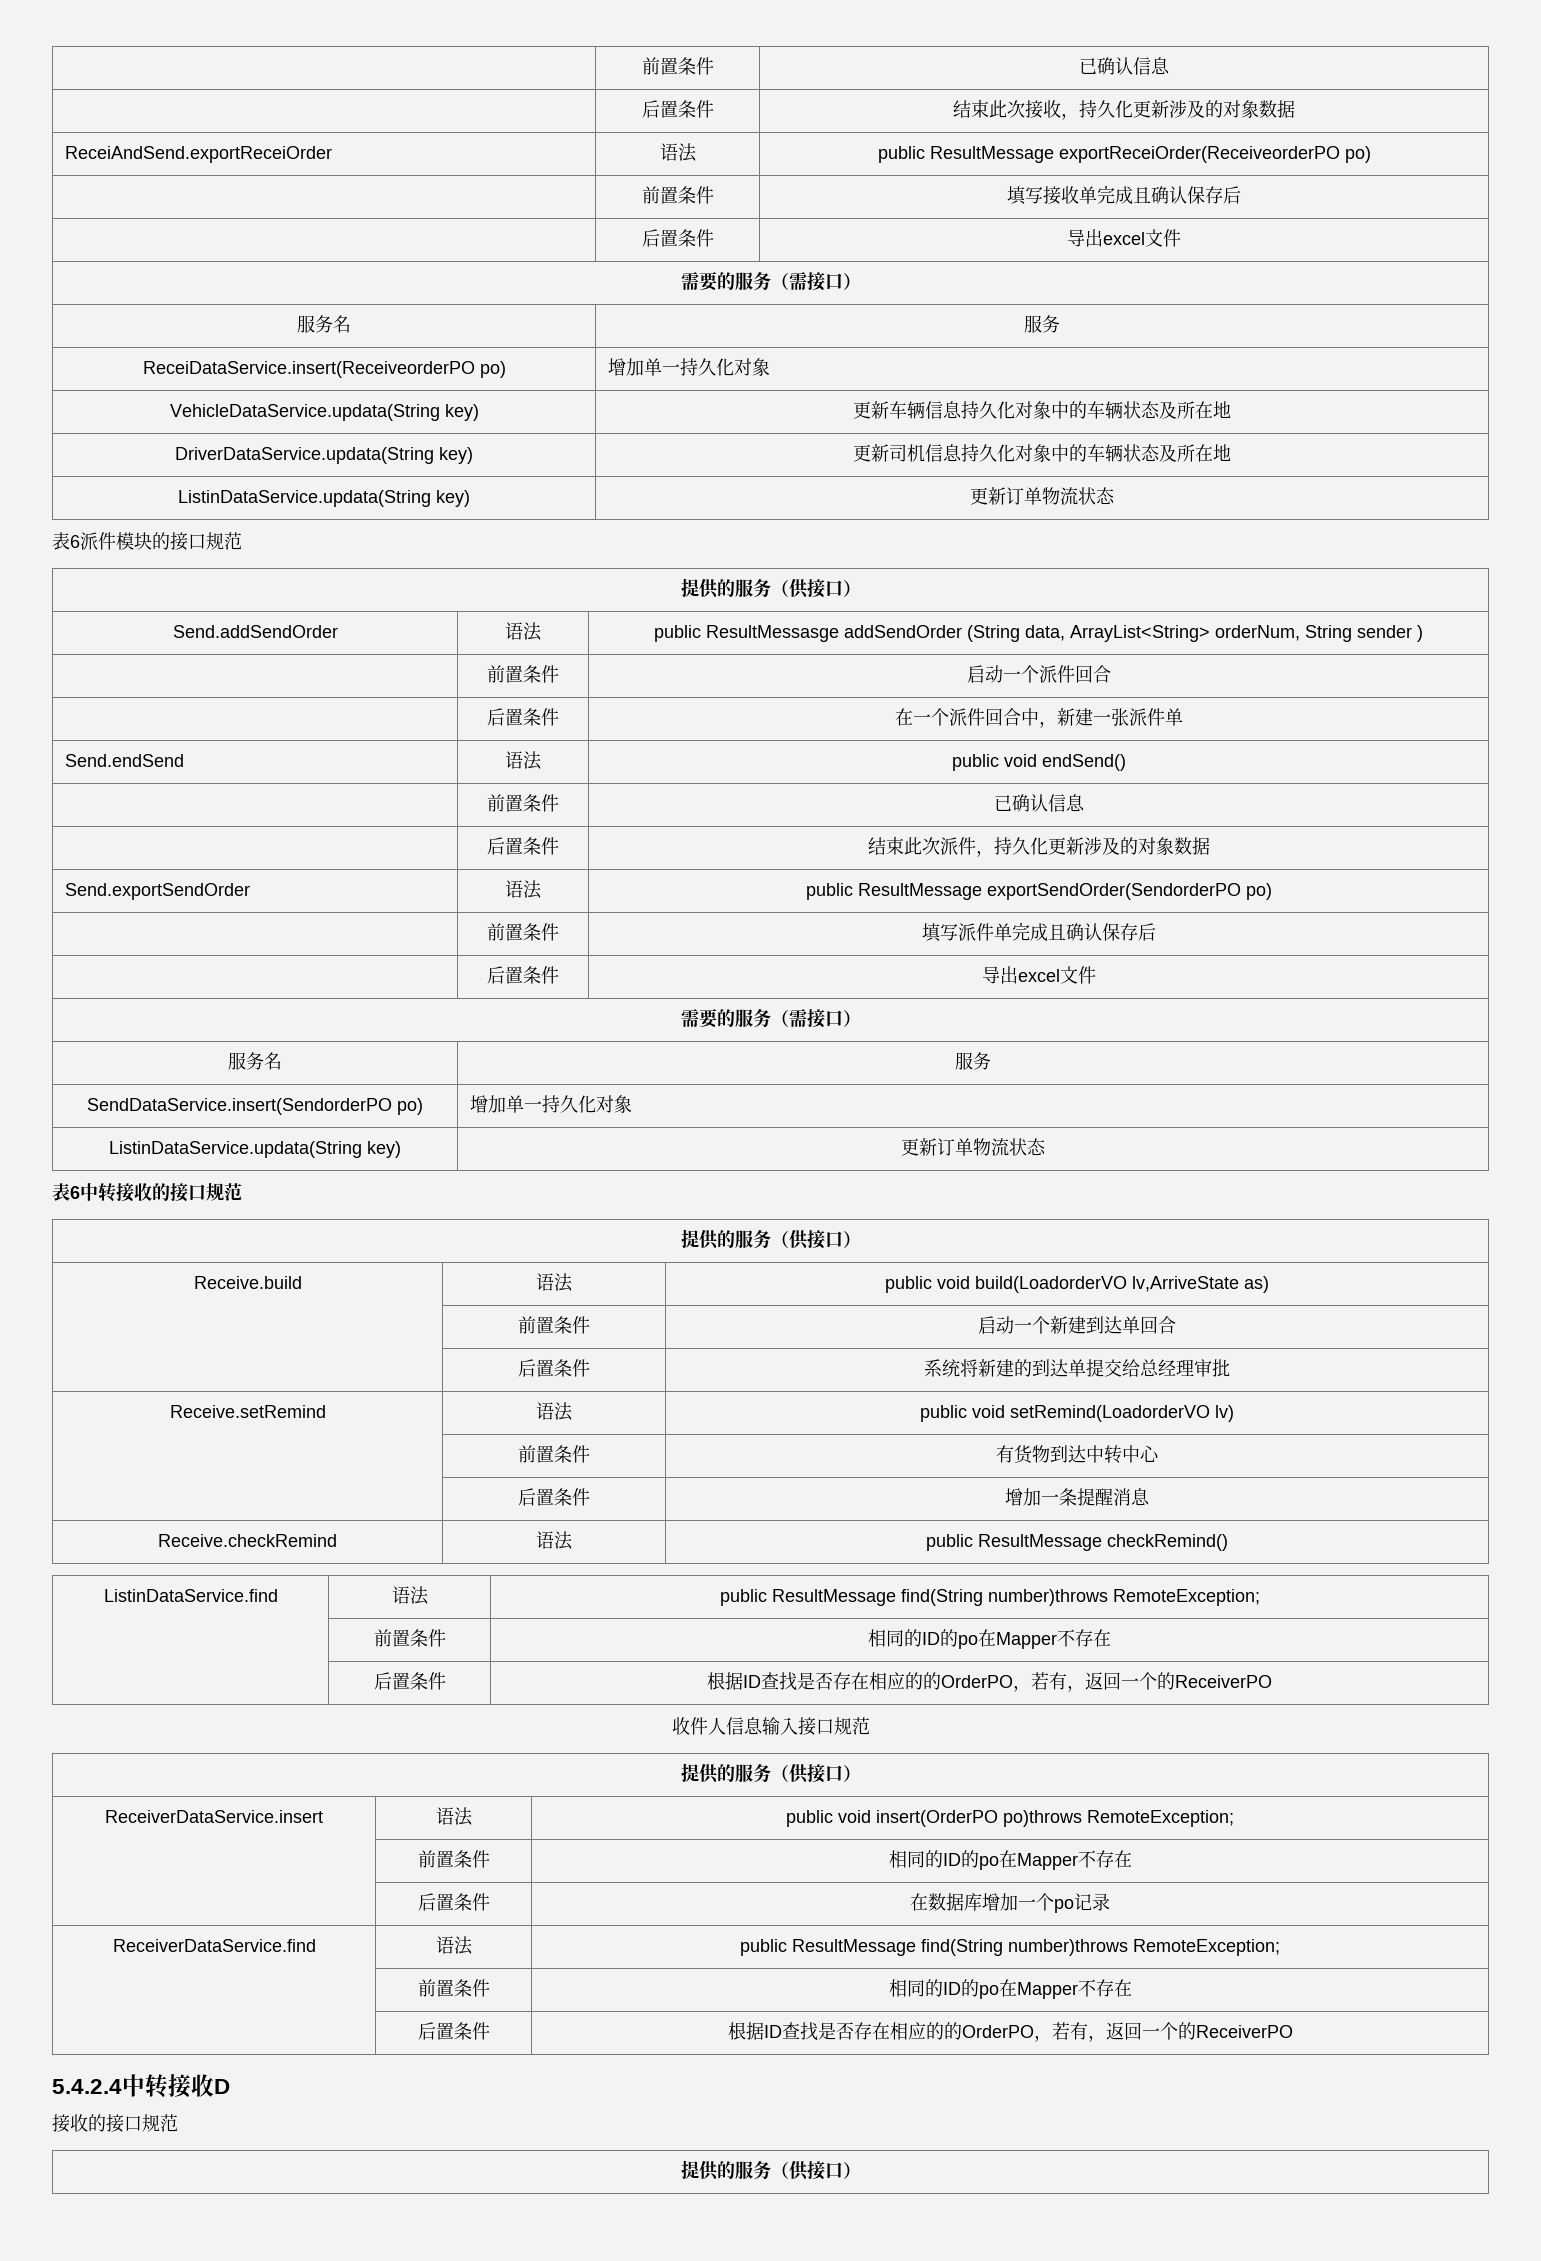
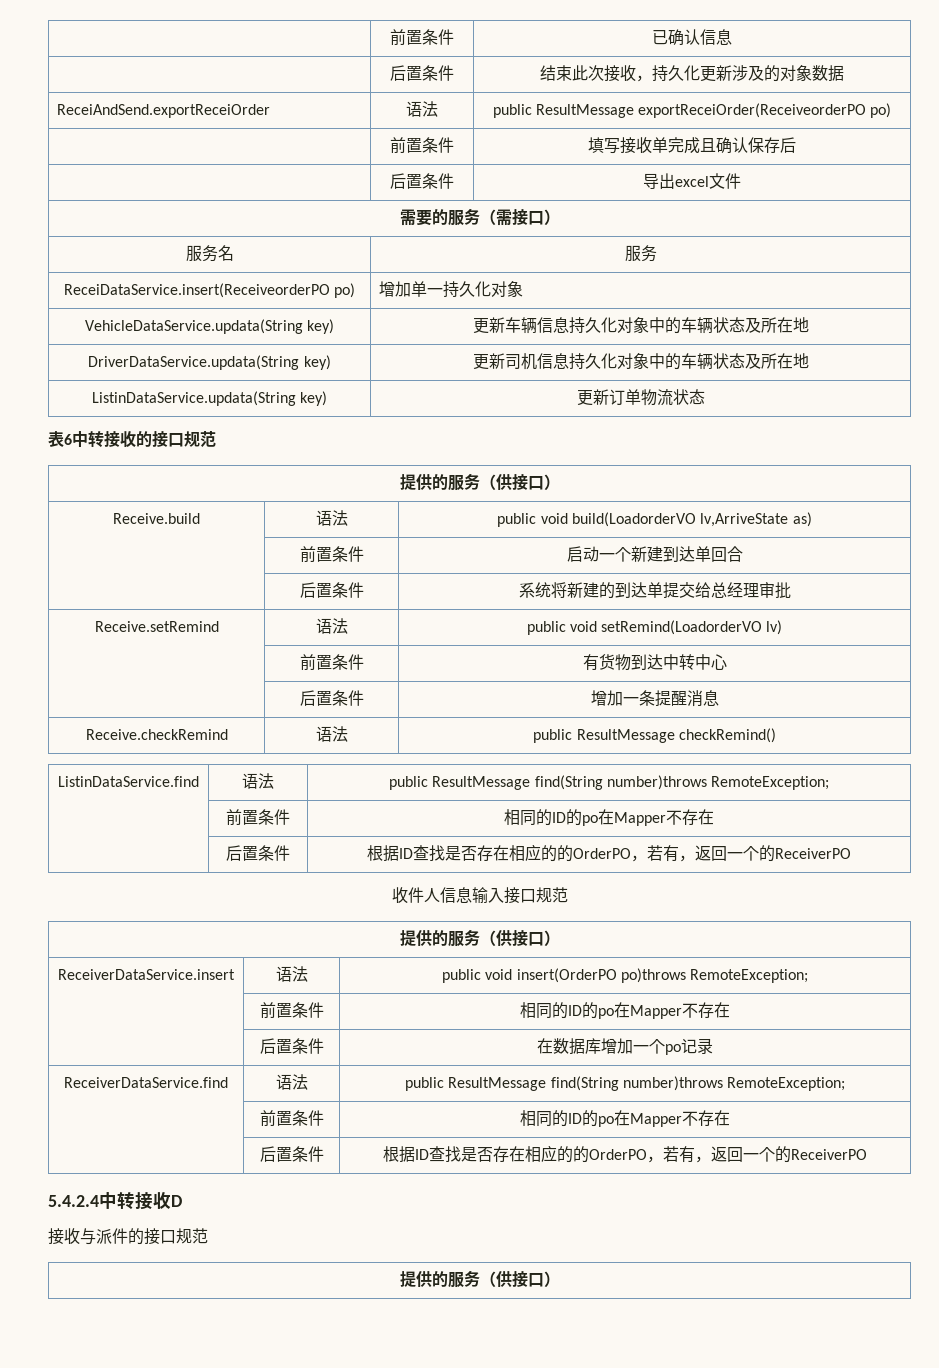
- 表6派件模块的接口规范
- 提供的服务（供接口）
- Send.addSendOrder | 语法 | public ResultMessasge addSendOrder (String data, ArrayList<String> orderNum, String sender )
- | 前置条件 | 启动一个派件回合
- | 后置条件 | 在一个派件回合中，新建一张派件单
- Send.endSend | 语法 | public void endSend()
- | 前置条件 | 已确认信息
- | 后置条件 | 结束此次派件，持久化更新涉及的对象数据
- Send.exportSendOrder | 语法 | public ResultMessage exportSendOrder(SendorderPO po)
- | 前置条件 | 填写派件单完成且确认保存后
- | 后置条件 | 导出excel文件
- 需要的服务（需接口）
- 服务名 | 服务
- SendDataService.insert(SendorderPO po) | 增加单一持久化对象
- ListinDataService.updata(String key) | 更新订单物流状态
  5.4.2.4中转接收D
- 接收的接口规范
+ 接收与派件的接口规范

